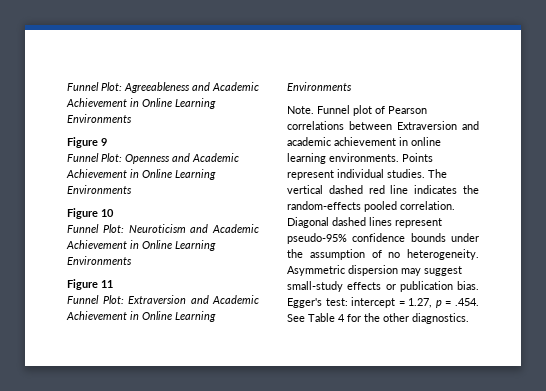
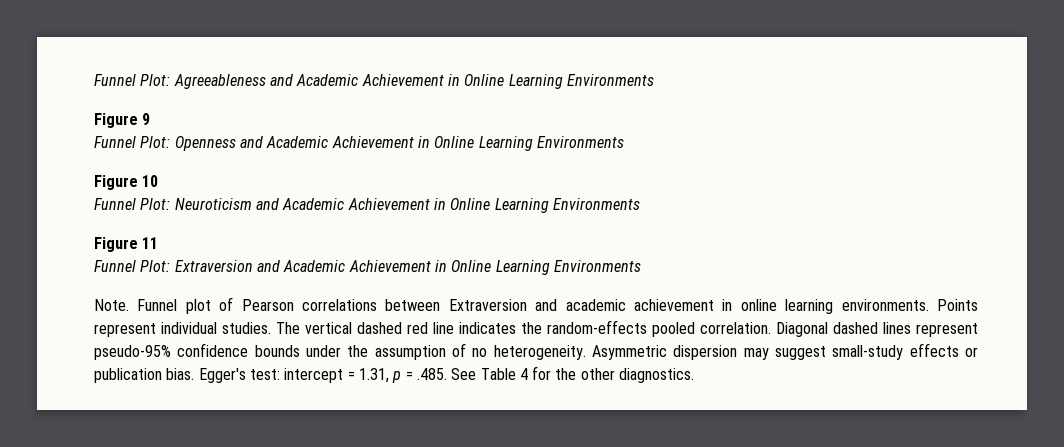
- Egger's test: intercept = 1.27, p = .454. See Table 4 for the other diagnostics.
+ Egger's test: intercept = 1.31, p = .485. See Table 4 for the other diagnostics.

